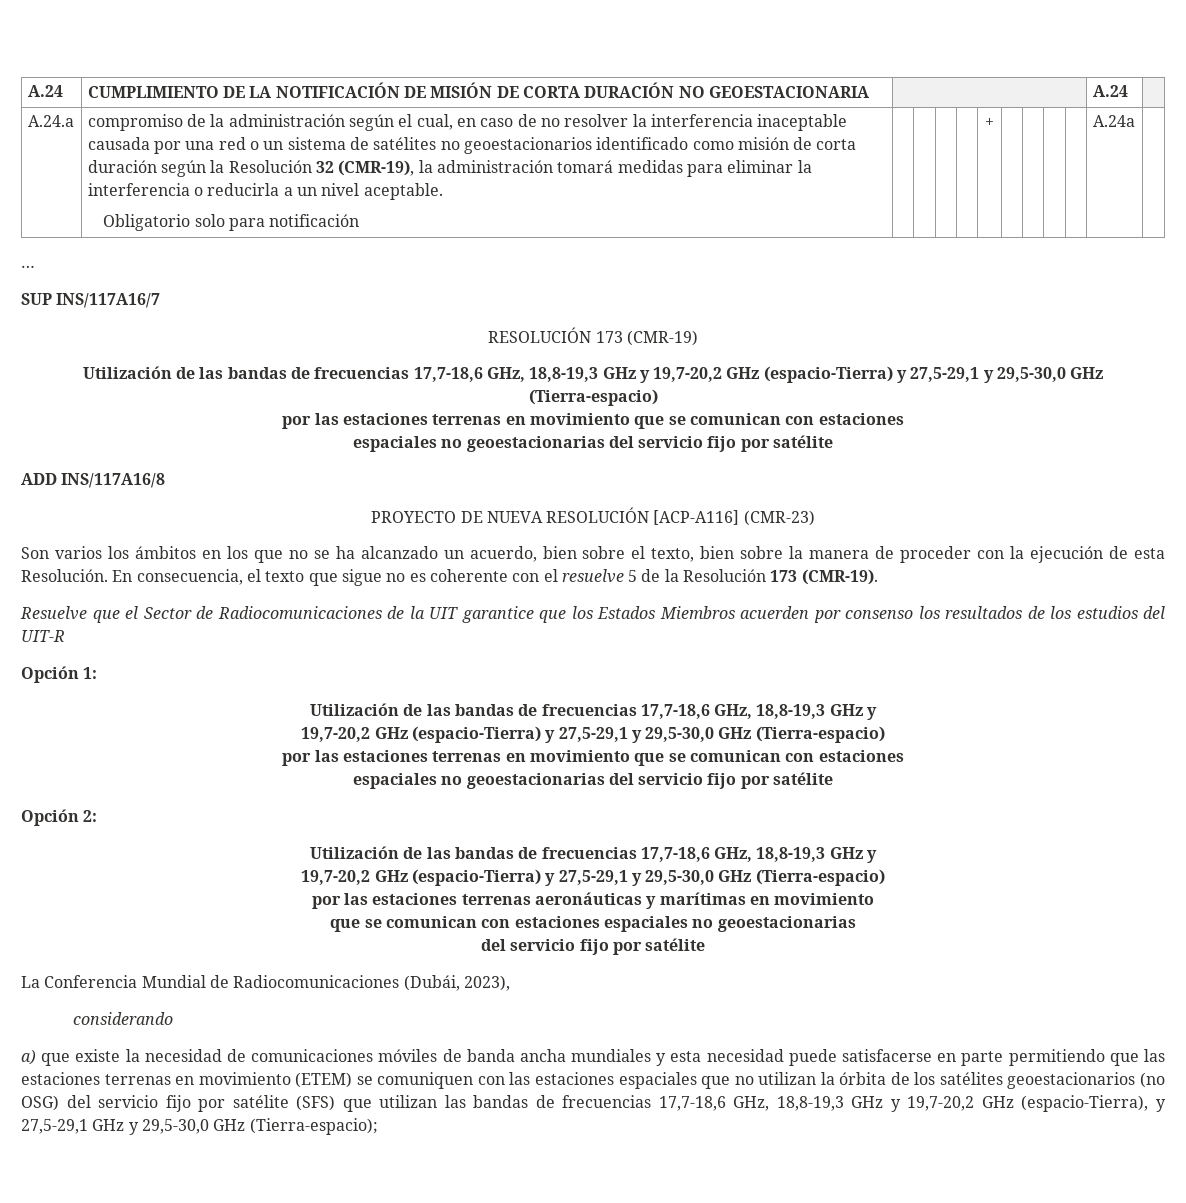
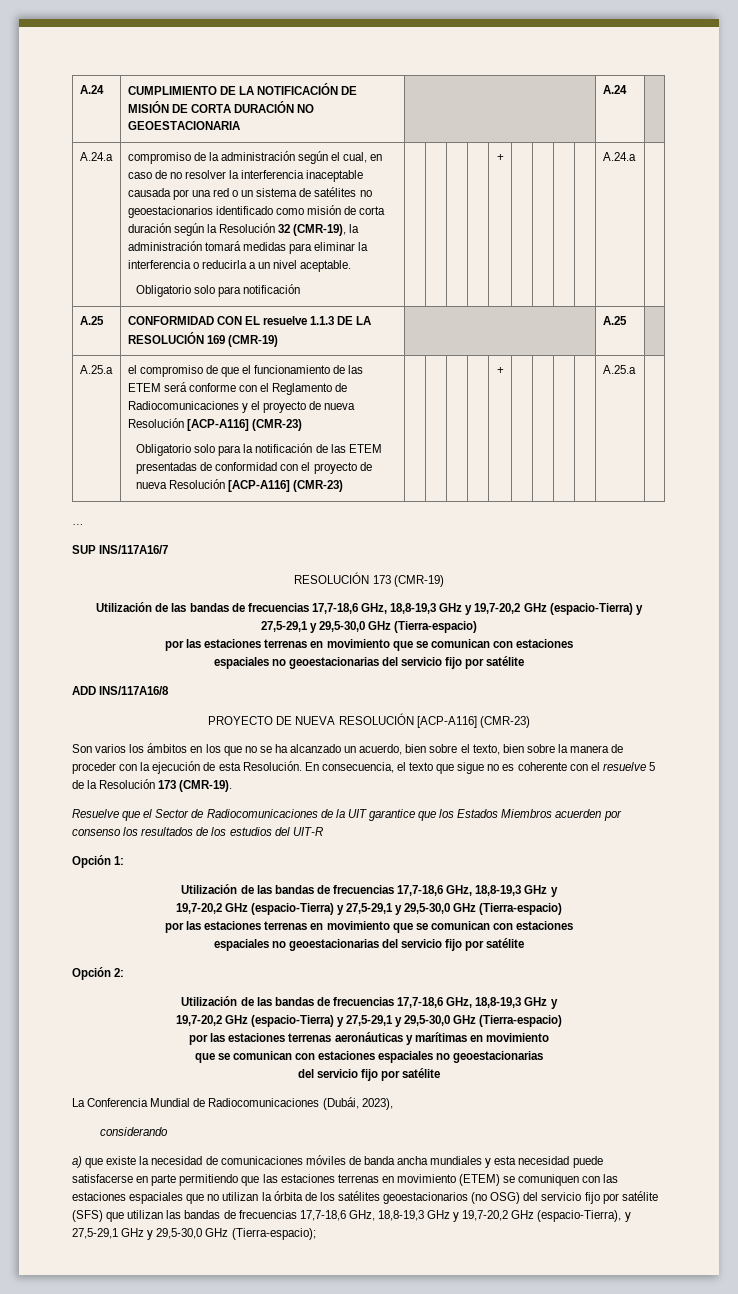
- + | | | | | A.24a
+ + | | | | | A.24.a |
+ A.25 | CONFORMIDAD CON EL resuelve 1.1.3 DE LA RESOLUCIÓN 169 (CMR-19) | | A.25 |
+ A.25.a | el compromiso de que el funcionamiento de las ETEM será conforme con el Reglamento de Radiocomunicaciones y el proyecto de nueva Resolución [ACP-A116] (CMR-23)
+ Obligatorio solo para la notificación de las ETEM presentadas de conformidad con el proyecto de nueva Resolución [ACP-A116] (CMR-23) | | | | | + | | | | | A.25.a

